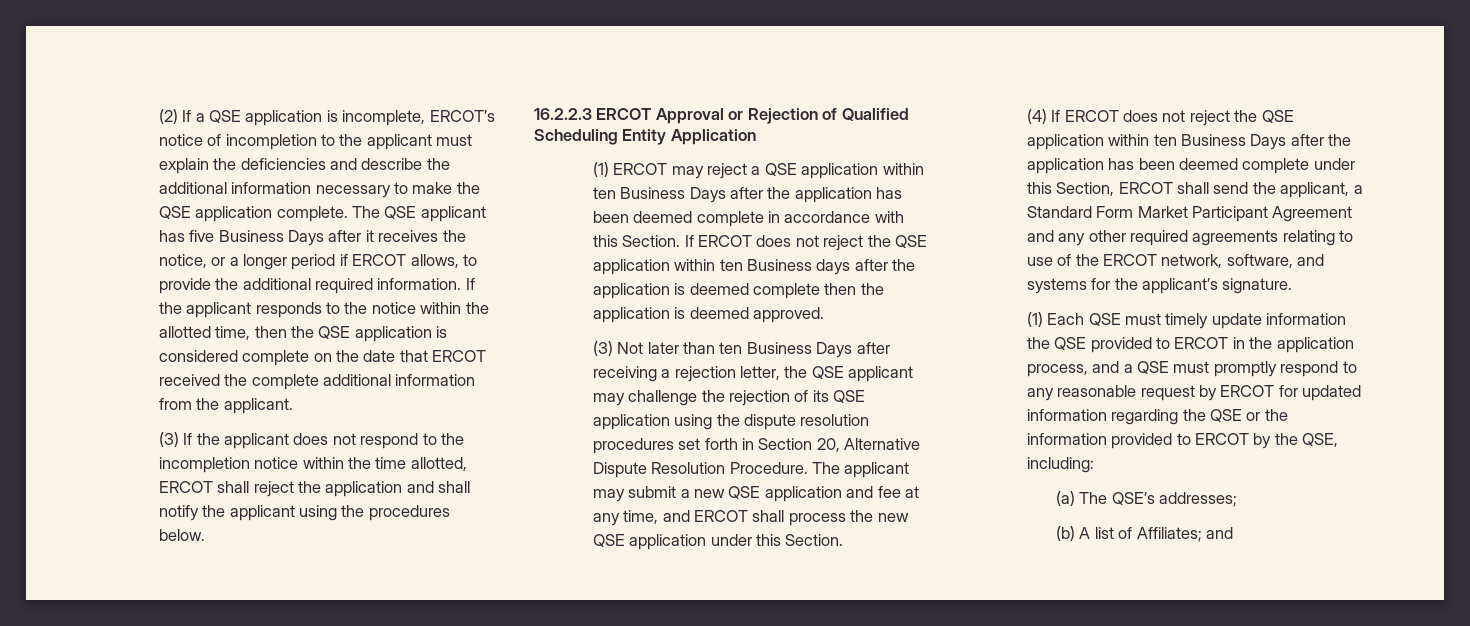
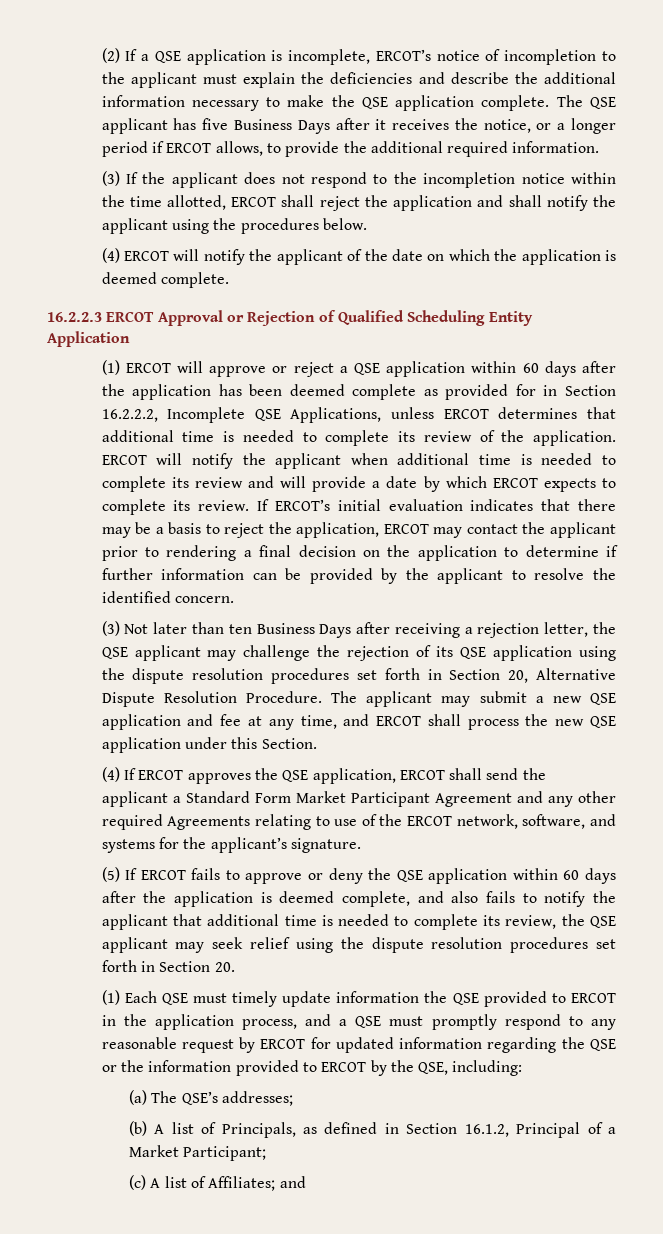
- If the applicant responds to the notice within the allotted time, then the QSE application is considered complete on the date that ERCOT received the complete additional information from the applicant.
+ (4) ERCOT will notify the applicant of the date on which the application is deemed complete.
- (1) ERCOT may reject a QSE application within ten Business Days after the application has been deemed complete in accordance with this Section. If ERCOT does not reject the QSE application within ten Business days after the application is deemed complete then the application is deemed approved.
+ (1) ERCOT will approve or reject a QSE application within 60 days after the application has been deemed complete as provided for in Section 16.2.2.2, Incomplete QSE Applications, unless ERCOT determines that additional time is needed to complete its review of the application. ERCOT will notify the applicant when additional time is needed to complete its review and will provide a date by which ERCOT expects to complete its review. If ERCOT’s initial evaluation indicates that there may be a basis to reject the application, ERCOT may contact the applicant prior to rendering a final decision on the application to determine if further information can be provided by the applicant to resolve the identified concern.
- (4) If ERCOT does not reject the QSE application within ten Business Days after the application has been deemed complete under this Section, ERCOT shall send the applicant, a Standard Form Market Participant Agreement and any other required agreements relating to use of the ERCOT network, software, and systems for the applicant’s signature.
+ (4) If ERCOT approves the QSE application, ERCOT shall send the applicant a Standard Form Market Participant Agreement and any other required Agreements relating to use of the ERCOT network, software, and systems for the applicant’s signature.
+ (5) If ERCOT fails to approve or deny the QSE application within 60 days after the application is deemed complete, and also fails to notify the applicant that additional time is needed to complete its review, the QSE applicant may seek relief using the dispute resolution procedures set forth in Section 20.
- (b) A list of Affiliates; and
+ (b) A list of Principals, as defined in Section 16.1.2, Principal of a Market Participant;
+ (c) A list of Affiliates; and

